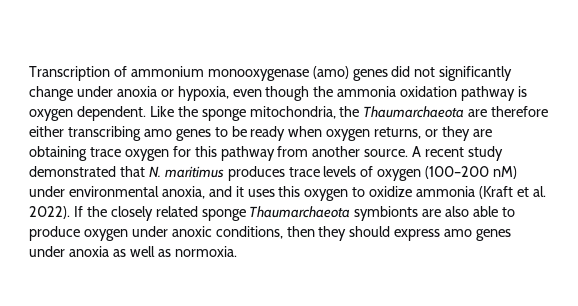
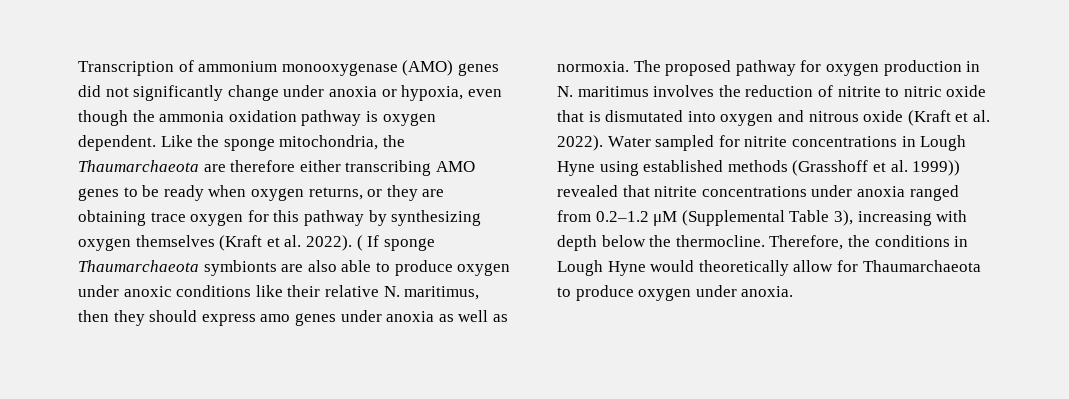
- Transcription of ammonium monooxygenase (amo) genes did not significantly change under anoxia or hypoxia, even though the ammonia oxidation pathway is oxygen dependent.
+ Transcription of ammonium monooxygenase (AMO) genes did not significantly change under anoxia or hypoxia, even though the ammonia oxidation pathway is oxygen dependent.
- Like the sponge mitochondria, the Thaumarchaeota are therefore either transcribing amo genes to be ready when oxygen returns, or they are obtaining trace oxygen for this pathway from another source. A recent study demonstrated that N. maritimus produces trace levels of oxygen (100–200 nM) under environmental anoxia, and it uses this oxygen to oxidize ammonia (Kraft et al. 2022). If the closely related sponge Thaumarchaeota symbionts are also able to produce oxygen under anoxic conditions, then they should express amo genes under anoxia as well as normoxia.
+ Like the sponge mitochondria, the Thaumarchaeota are therefore either transcribing AMO genes to be ready when oxygen returns, or they are obtaining trace oxygen for this pathway by synthesizing oxygen themselves (Kraft et al. 2022). ( If sponge Thaumarchaeota symbionts are also able to produce oxygen under anoxic conditions like their relative N. maritimus, then they should express amo genes under anoxia as well as normoxia.
+ The proposed pathway for oxygen production in N. maritimus involves the reduction of nitrite to nitric oxide that is dismutated into oxygen and nitrous oxide (Kraft et al. 2022). Water sampled for nitrite concentrations in Lough Hyne using established methods (Grasshoff et al. 1999)) revealed that nitrite concentrations under anoxia ranged from 0.2–1.2 μM (Supplemental Table 3), increasing with depth below the thermocline. Therefore, the conditions in Lough Hyne would theoretically allow for Thaumarchaeota to produce oxygen under anoxia.

